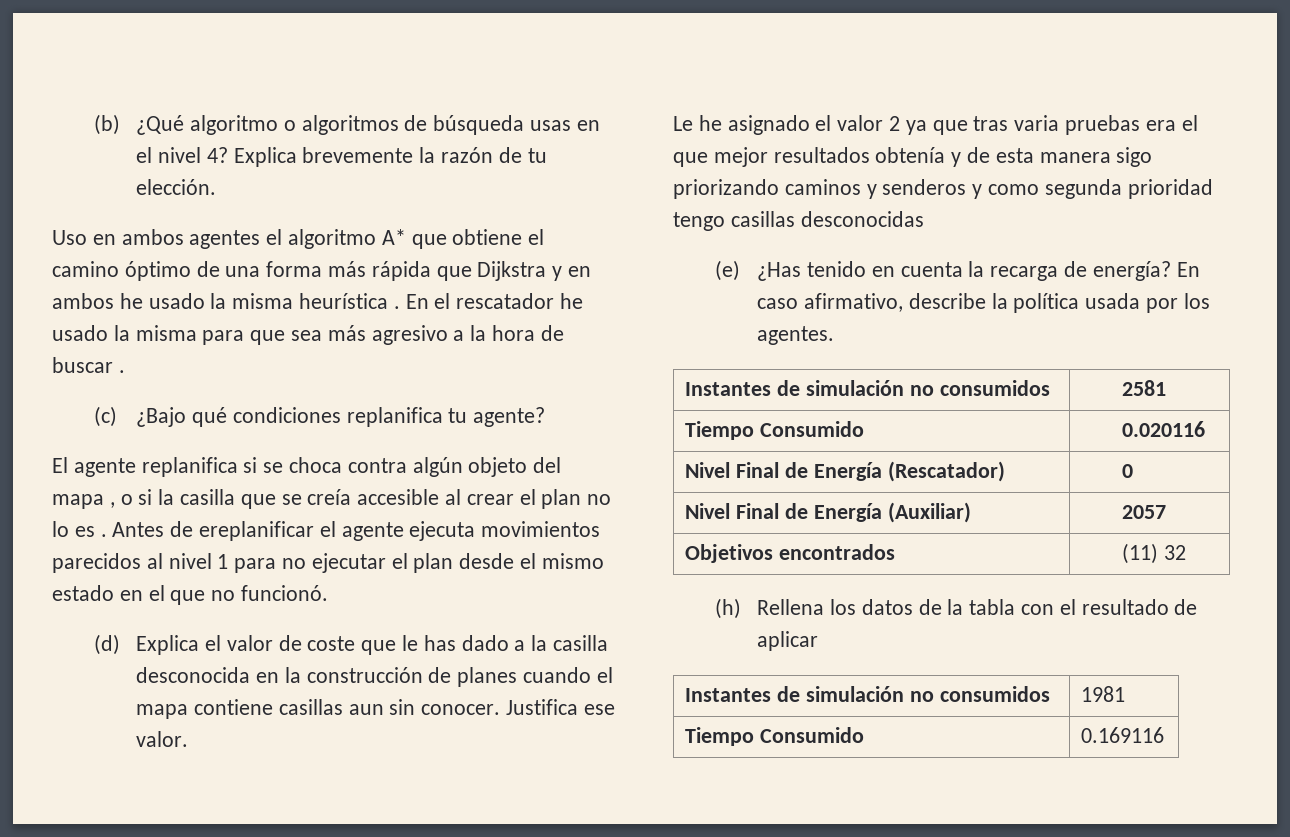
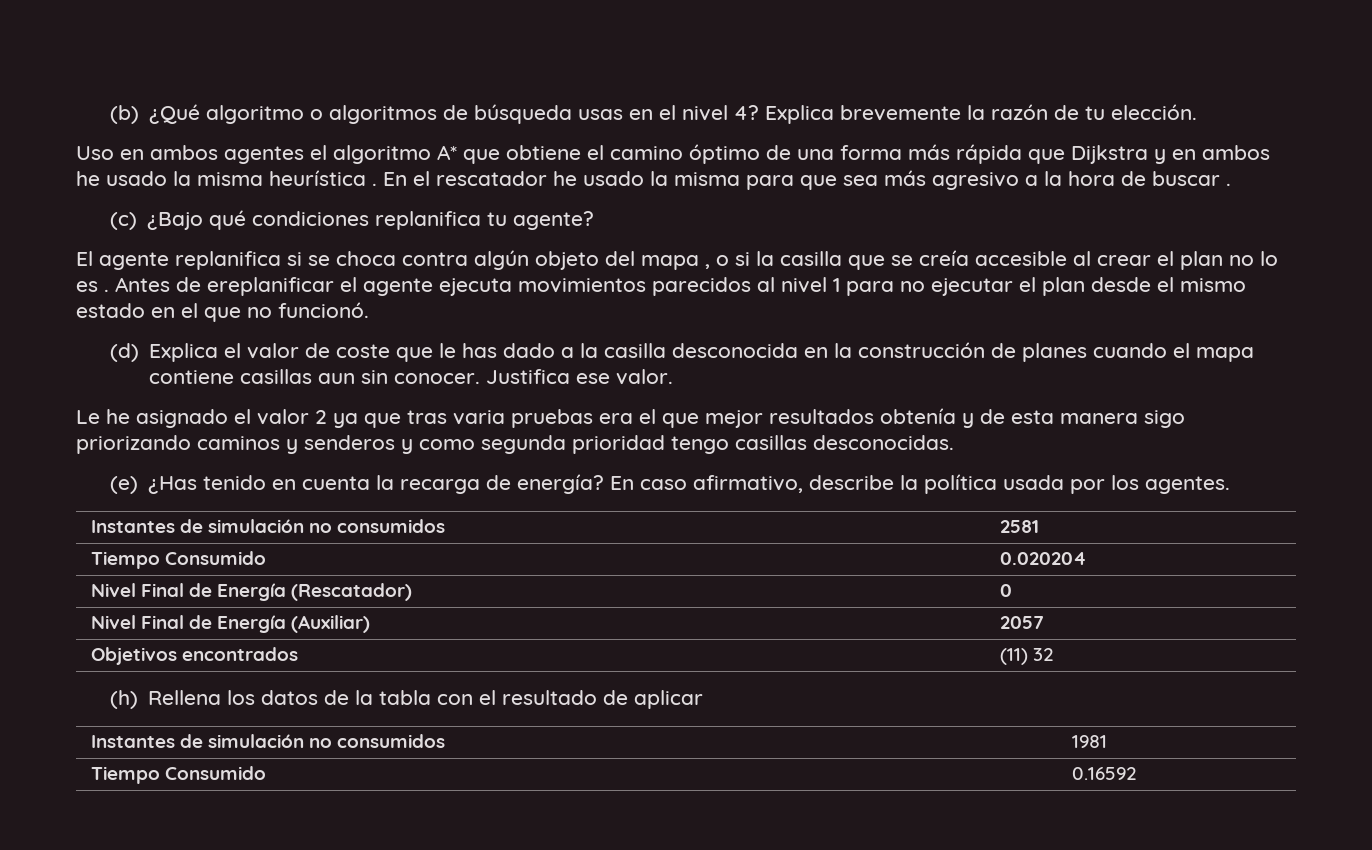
- Le he asignado el valor 2 ya que tras varia pruebas era el que mejor resultados obtenía y de esta manera sigo priorizando caminos y senderos y como segunda prioridad tengo casillas desconocidas
+ Le he asignado el valor 2 ya que tras varia pruebas era el que mejor resultados obtenía y de esta manera sigo priorizando caminos y senderos y como segunda prioridad tengo casillas desconocidas.
- Tiempo Consumido | 0.020116
+ Tiempo Consumido | 0.020204
- Tiempo Consumido | 0.169116
+ Tiempo Consumido | 0.16592

